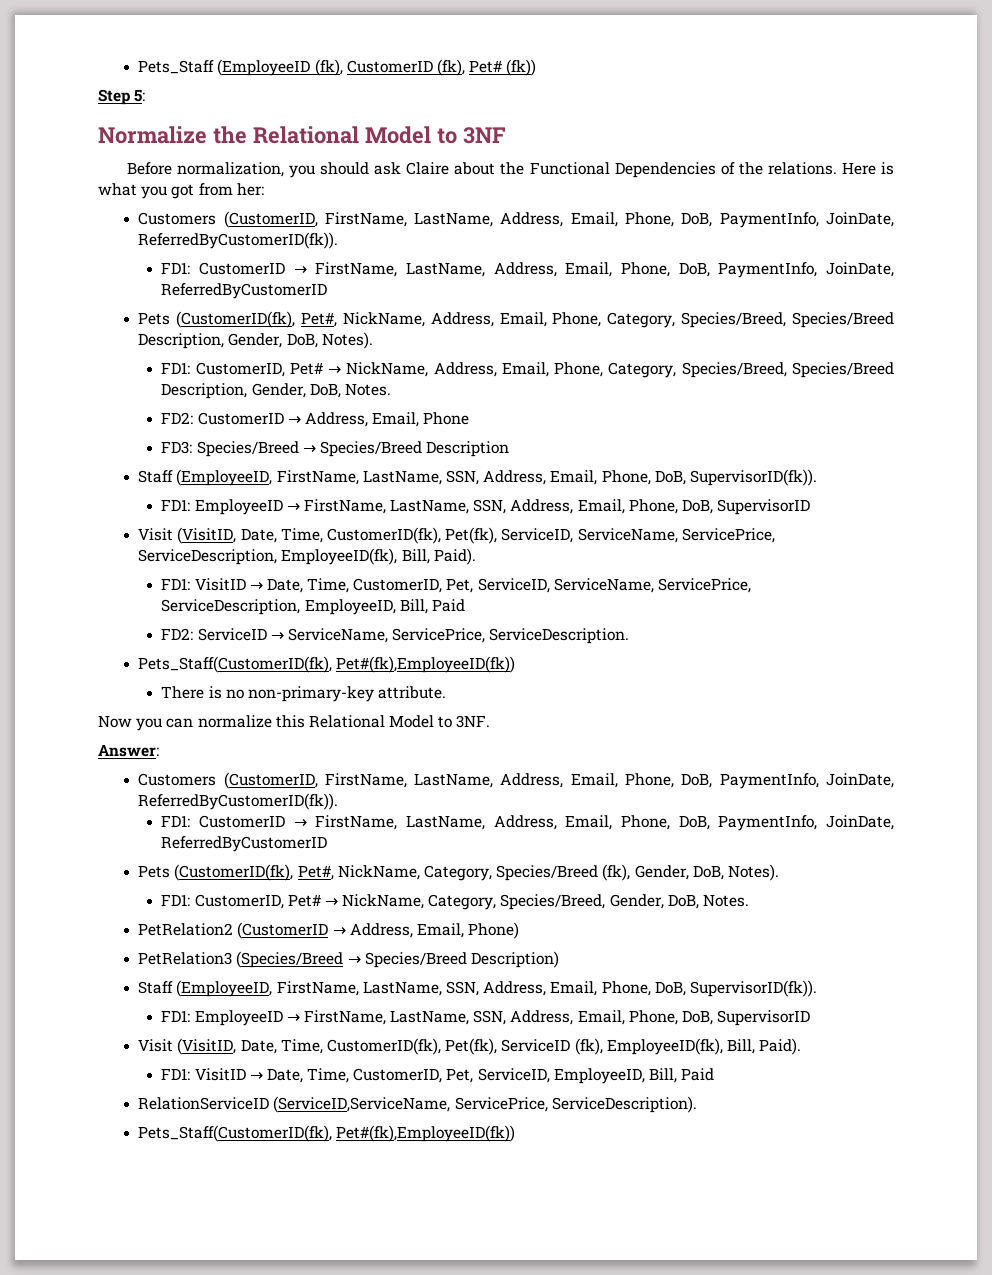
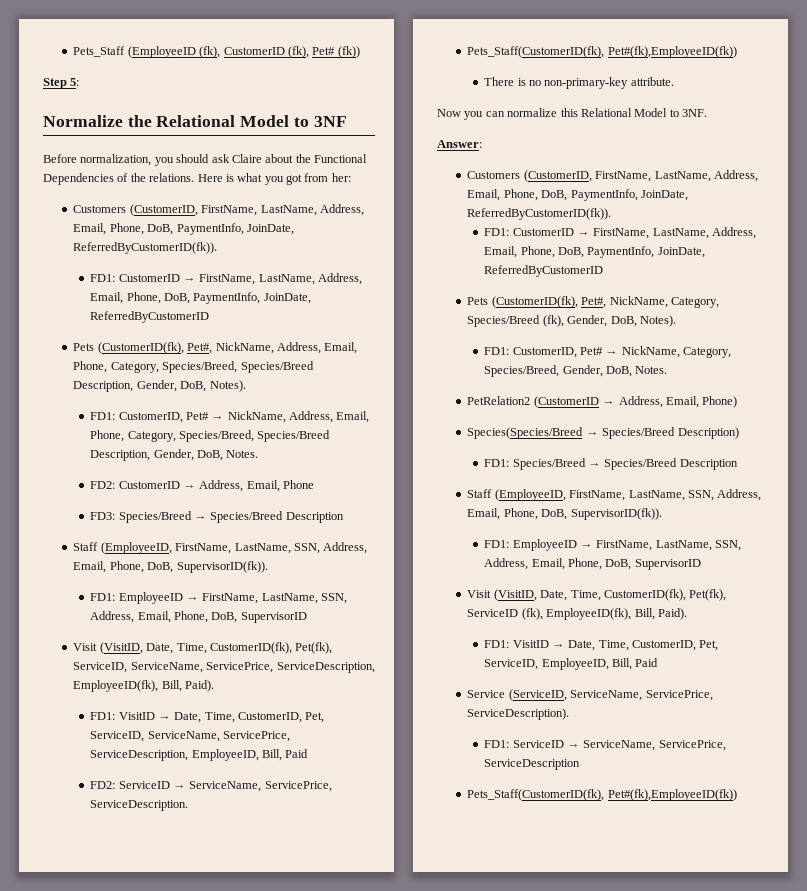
- PetRelation3 (Species/Breed → Species/Breed Description)
+ Species(Species/Breed → Species/Breed Description)
+ FD1: Species/Breed → Species/Breed Description
- RelationServiceID (ServiceID,ServiceName, ServicePrice, ServiceDescription).
+ Service (ServiceID, ServiceName, ServicePrice, ServiceDescription).
+ FD1: ServiceID → ServiceName, ServicePrice, ServiceDescription

